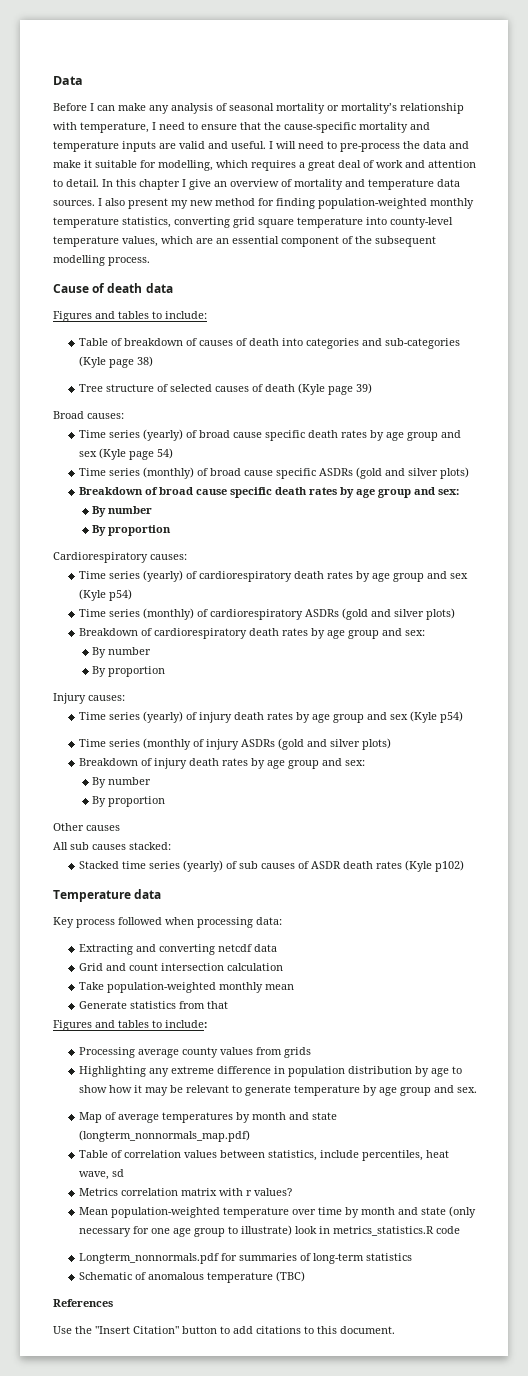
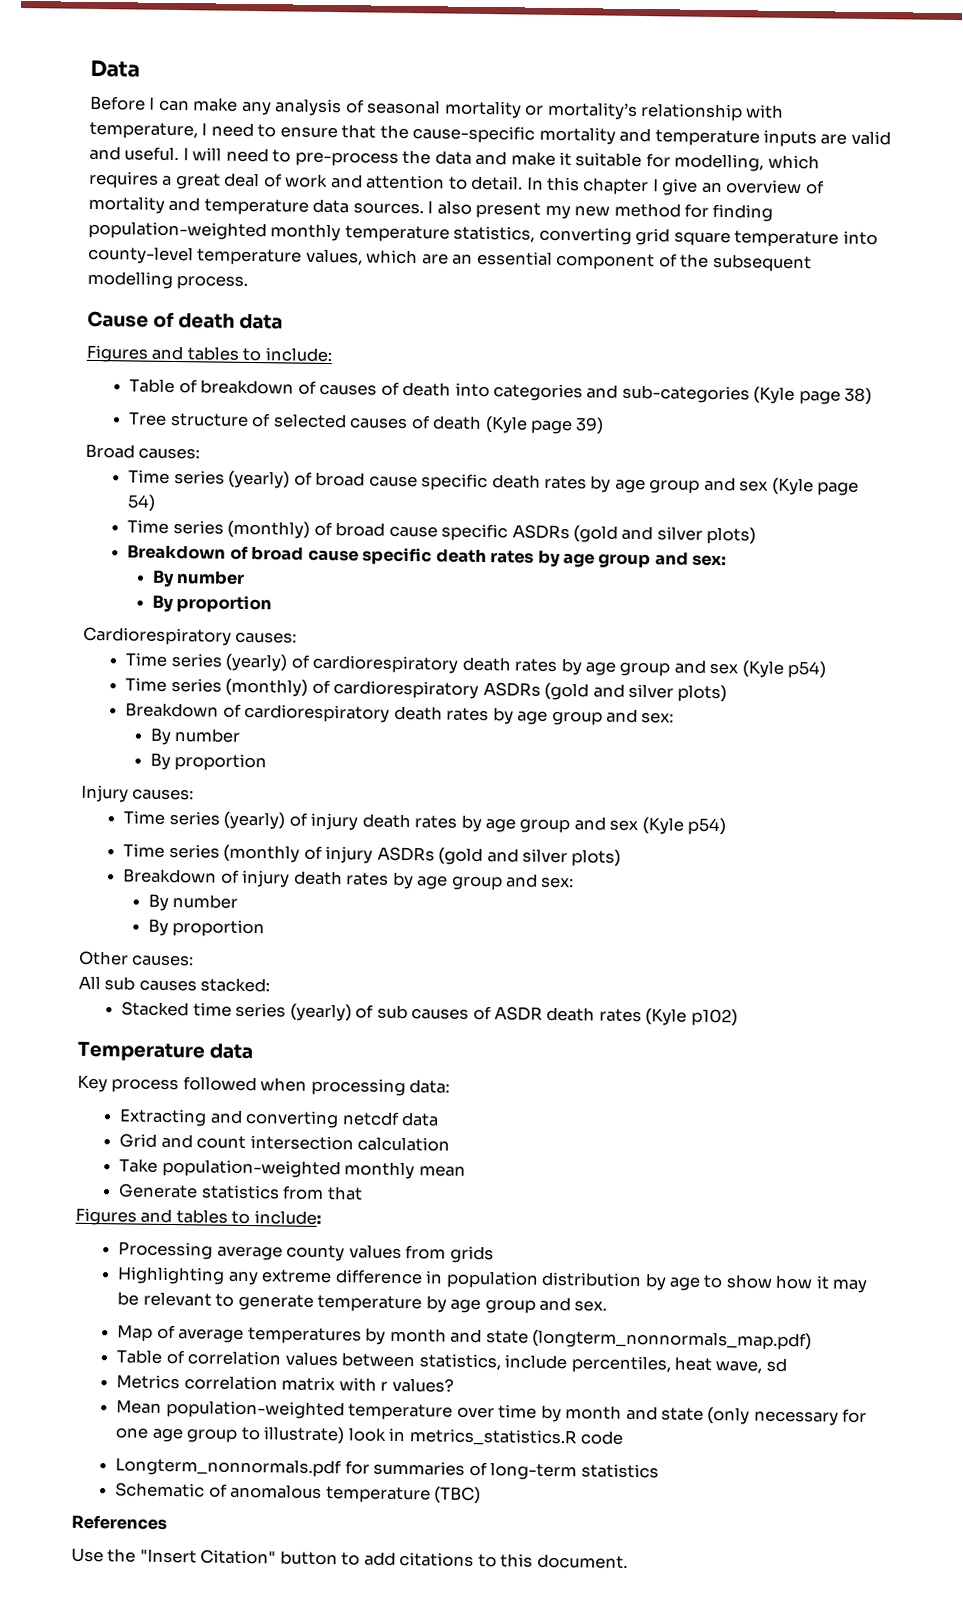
- Other causes
+ Other causes:

